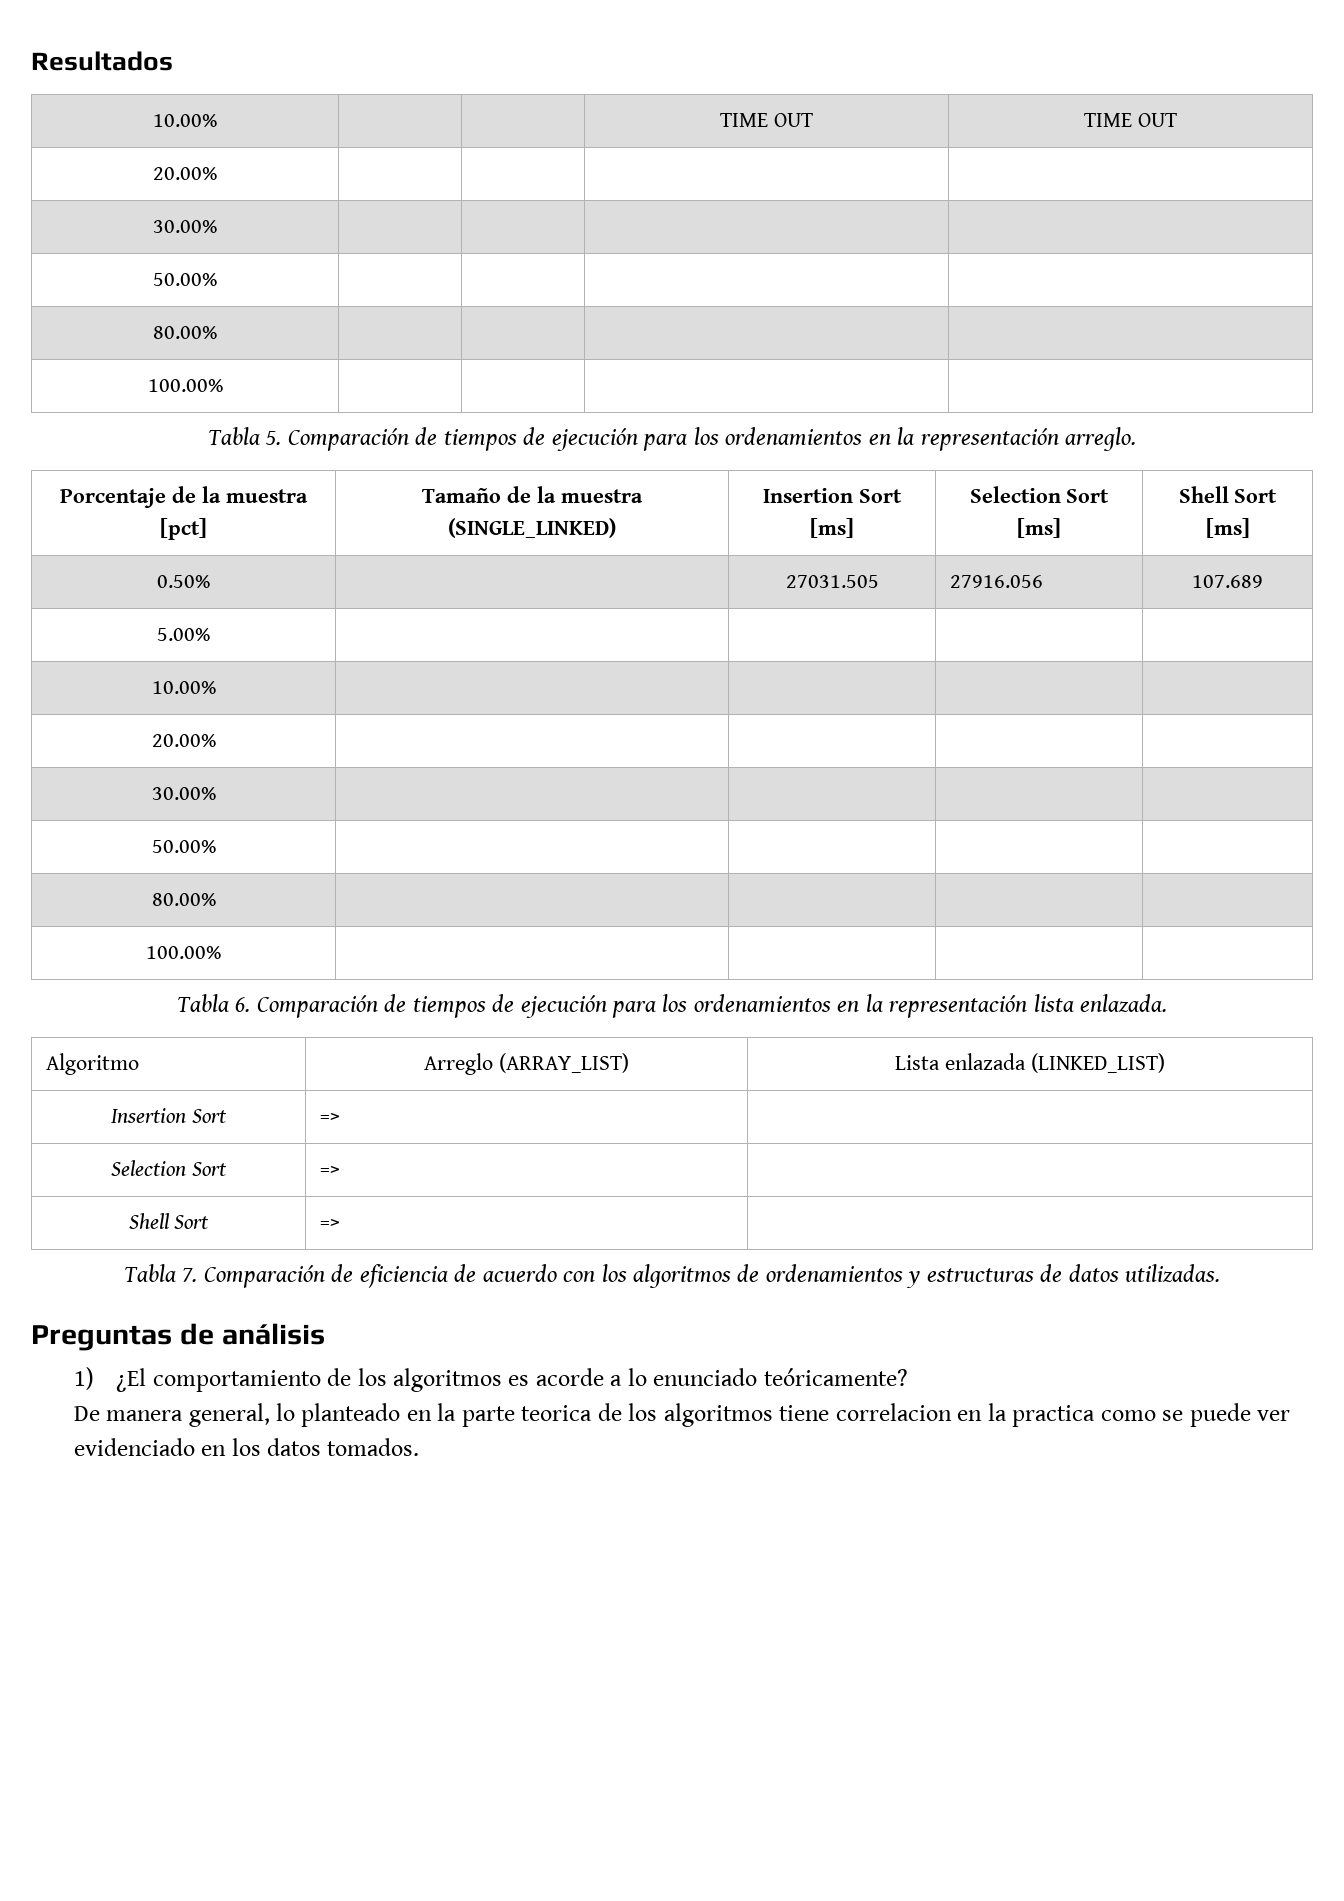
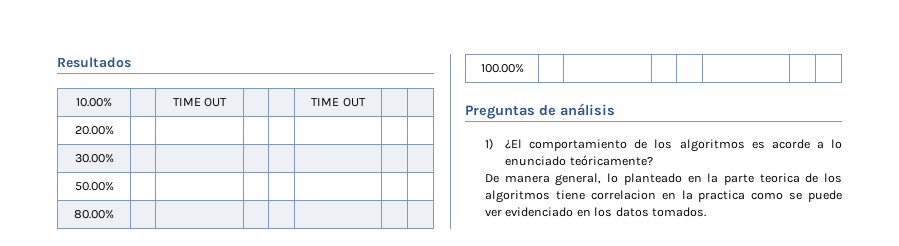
- 10.00% | | | TIME OUT | TIME OUT
- 20.00% | | | |
- 30.00% | | | |
- 50.00% | | | |
- 80.00% | | | |
- 100.00% | | | |
- Tabla 5. Comparación de tiempos de ejecución para los ordenamientos en la representación arreglo.
- Porcentaje de la muestra [pct] | Tamaño de la muestra (SINGLE_LINKED) | Insertion Sort [ms] | Selection Sort [ms] | Shell Sort [ms]
- 0.50% | | 27031.505 | 27916.056 | 107.689
- 5.00% | | | |
- 10.00% | | | |
- 20.00% | | | |
- 30.00% | | | |
- 50.00% | | | |
- 80.00% | | | |
- 100.00% | | | |
- Tabla 6. Comparación de tiempos de ejecución para los ordenamientos en la representación lista enlazada.
- Algoritmo | Arreglo (ARRAY_LIST) | Lista enlazada (LINKED_LIST)
- Insertion Sort | => |
- Selection Sort | => |
- Shell Sort | => |
- Tabla 7. Comparación de eficiencia de acuerdo con los algoritmos de ordenamientos y estructuras de datos utilizadas.
+ 10.00% | | TIME OUT | | | TIME OUT | |
+ 20.00% | | | | | | |
+ 30.00% | | | | | | |
+ 50.00% | | | | | | |
+ 80.00% | | | | | | |
+ 100.00% | | | | | | |

